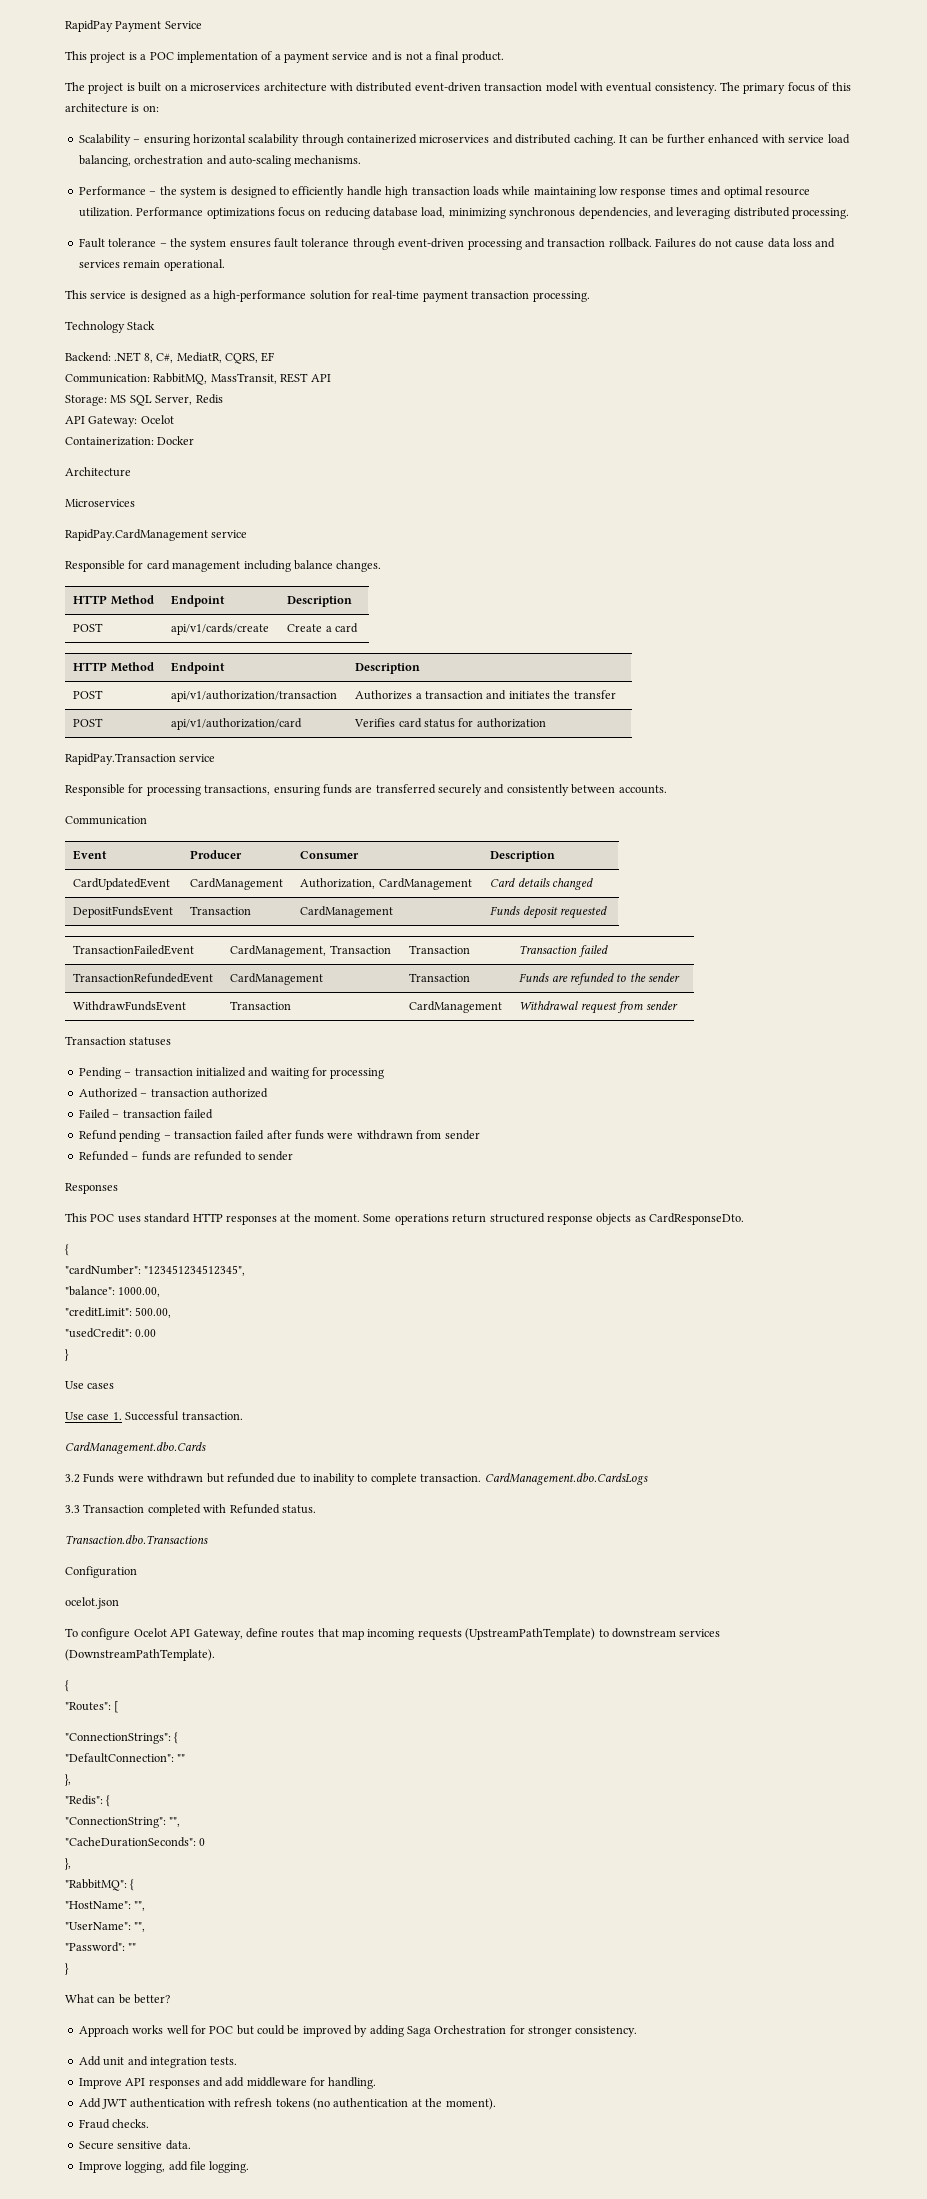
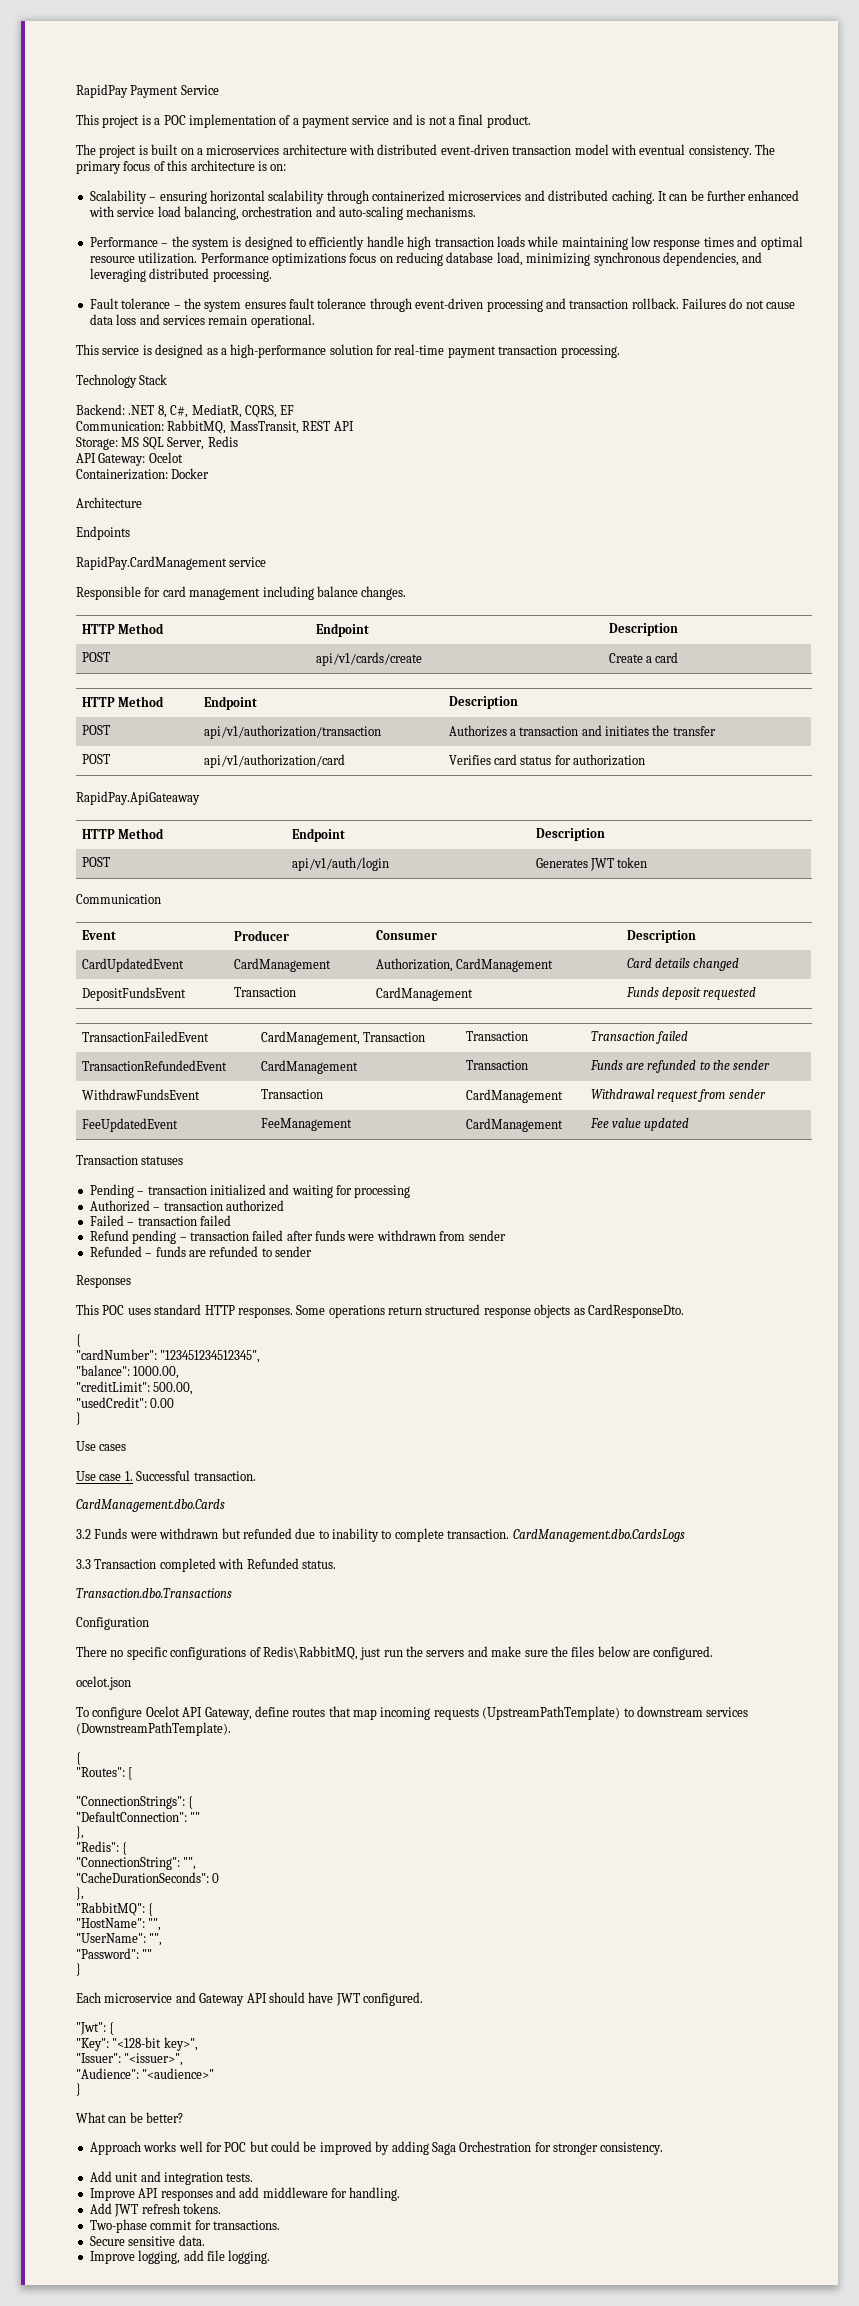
- Microservices
+ Endpoints
- RapidPay.Transaction service
- Responsible for processing transactions, ensuring funds are transferred securely and consistently between accounts.
+ RapidPay.ApiGateaway
+ HTTP Method | Endpoint | Description
+ POST | api/v1/auth/login | Generates JWT token
+ FeeUpdatedEvent | FeeManagement | CardManagement | Fee value updated
- This POC uses standard HTTP responses at the moment.
+ This POC uses standard HTTP responses.
+ There no specific configurations of Redis\RabbitMQ, just run the servers and make sure the files below are configured.
+ Each microservice and Gateway API should have JWT configured.
+ "Jwt": {
+ "Key": "<128-bit key>",
+ "Issuer": "<issuer>",
+ "Audience": "<audience>"
+ }
- Add JWT authentication with refresh tokens (no authentication at the moment).
- Fraud checks.
+ Add JWT refresh tokens.
+ Two-phase commit for transactions.

